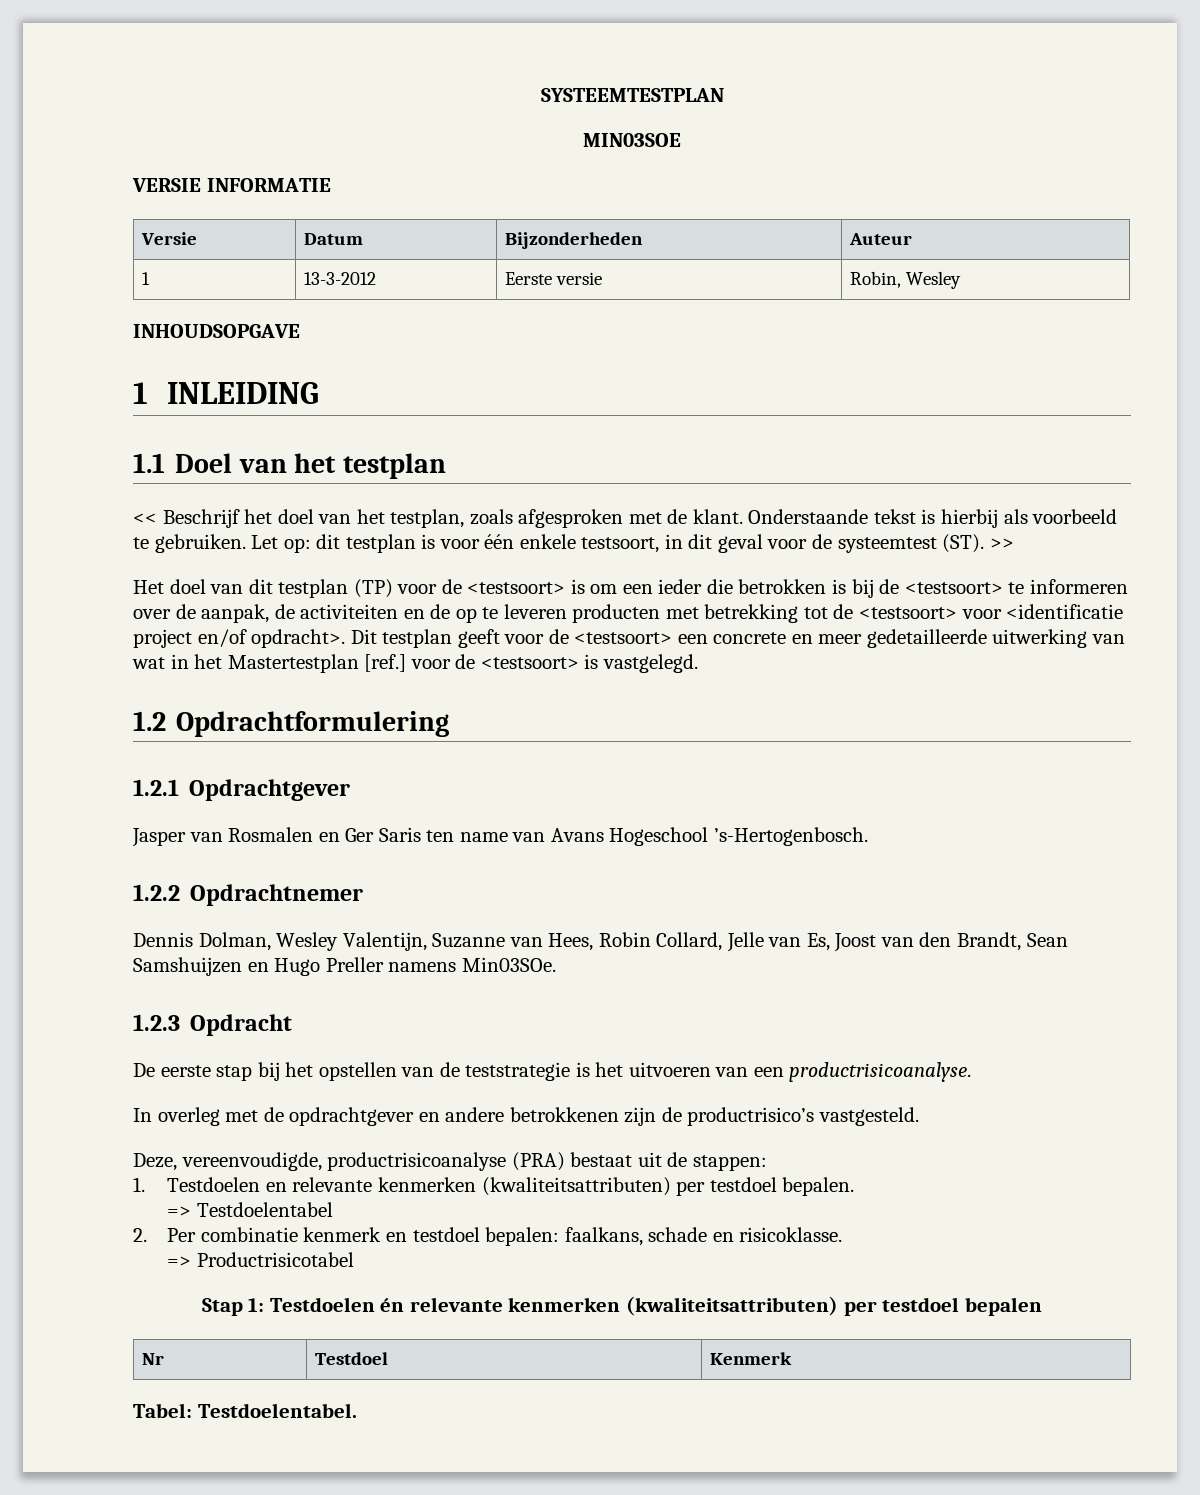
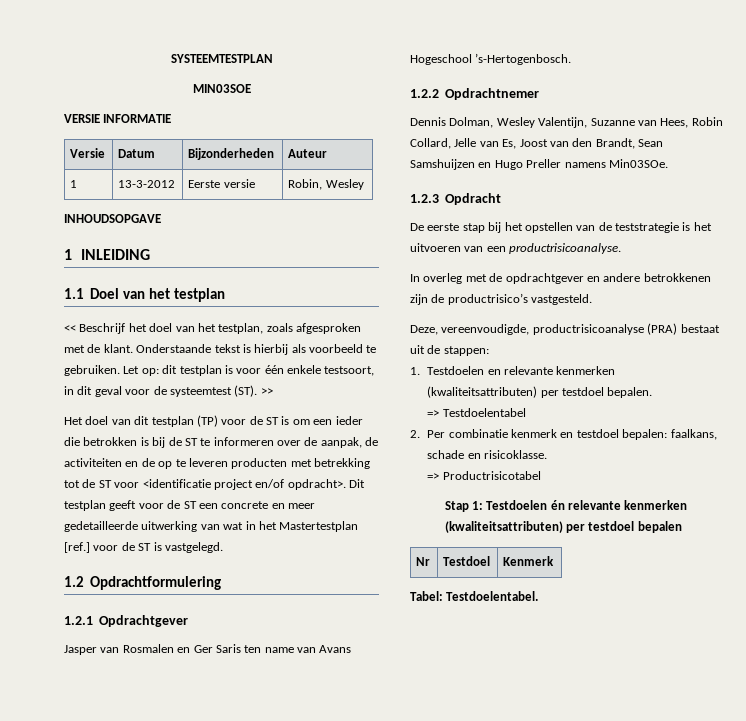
- Het doel van dit testplan (TP) voor de <testsoort> is om een ieder die betrokken is bij de <testsoort> te informeren over de aanpak, de activiteiten en de op te leveren producten met betrekking tot de <testsoort> voor <identificatie project en/of opdracht>.
+ Het doel van dit testplan (TP) voor de ST is om een ieder die betrokken is bij de ST te informeren over de aanpak, de activiteiten en de op te leveren producten met betrekking tot de ST voor <identificatie project en/of opdracht>.
- Dit testplan geeft voor de <testsoort> een concrete en meer gedetailleerde uitwerking van wat in het Mastertestplan [ref.] voor de <testsoort> is vastgelegd.
+ Dit testplan geeft voor de ST een concrete en meer gedetailleerde uitwerking van wat in het Mastertestplan [ref.] voor de ST is vastgelegd.

